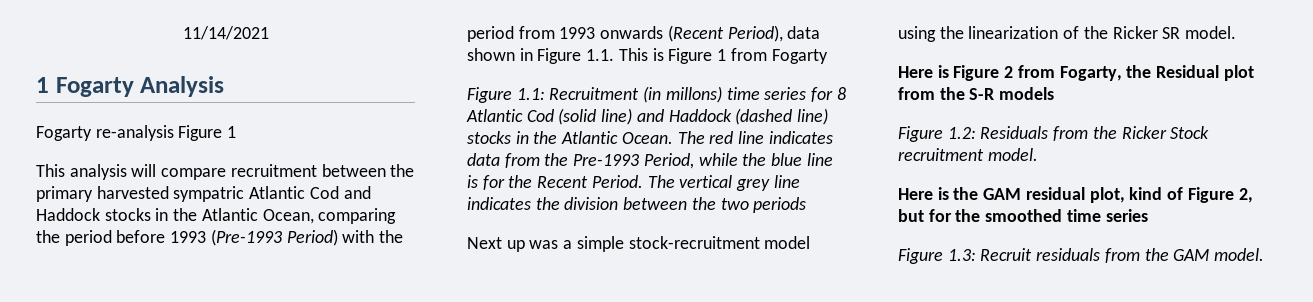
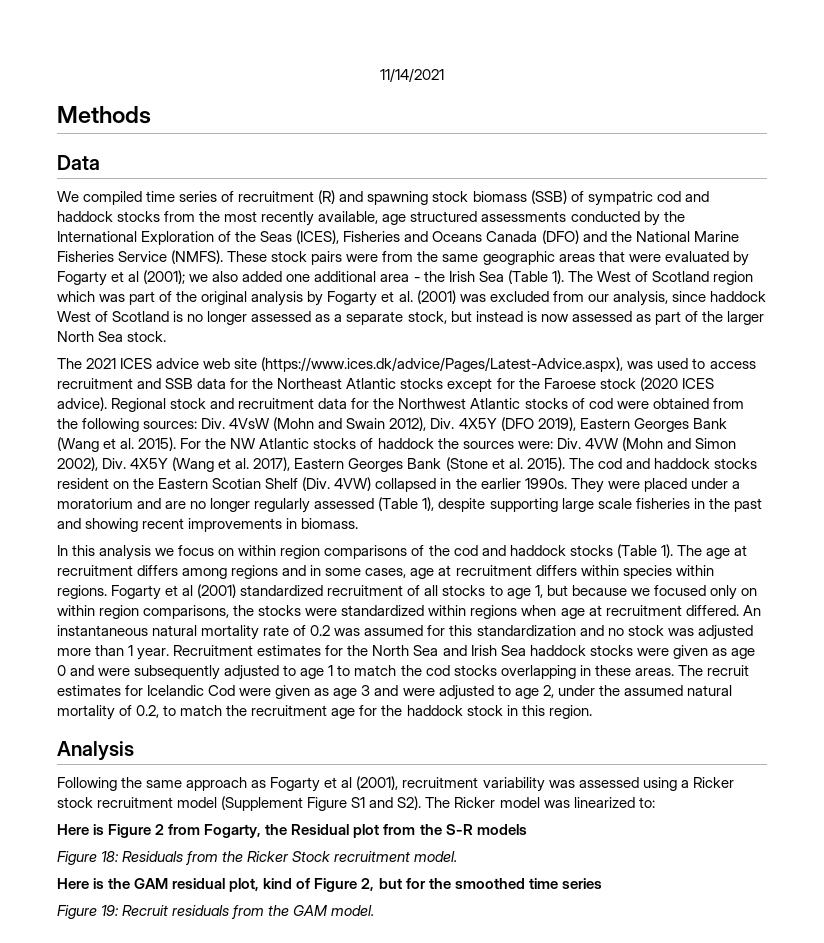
- 1 Fogarty Analysis
- Fogarty re-analysis Figure 1
- This analysis will compare recruitment between the primary harvested sympatric Atlantic Cod and Haddock stocks in the Atlantic Ocean, comparing the period before 1993 (Pre-1993 Period) with the period from 1993 onwards (Recent Period), data shown in Figure 1.1. This is Figure 1 from Fogarty
- Figure 1.1: Recruitment (in millons) time series for 8 Atlantic Cod (solid line) and Haddock (dashed line) stocks in the Atlantic Ocean. The red line indicates data from the Pre-1993 Period, while the blue line is for the Recent Period. The vertical grey line indicates the division between the two periods
- Next up was a simple stock-recruitment model using the linearization of the Ricker SR model.
+ Methods
+ Data
+ We compiled time series of recruitment (R) and spawning stock biomass (SSB) of sympatric cod and haddock stocks from the most recently available, age structured assessments conducted by the International Exploration of the Seas (ICES), Fisheries and Oceans Canada (DFO) and the National Marine Fisheries Service (NMFS). These stock pairs were from the same geographic areas that were evaluated by Fogarty et al (2001); we also added one additional area - the Irish Sea (Table 1). The West of Scotland region which was part of the original analysis by Fogarty et al. (2001) was excluded from our analysis, since haddock West of Scotland is no longer assessed as a separate stock, but instead is now assessed as part of the larger North Sea stock.
+ The 2021 ICES advice web site (https://www.ices.dk/advice/Pages/Latest-Advice.aspx), was used to access recruitment and SSB data for the Northeast Atlantic stocks except for the Faroese stock (2020 ICES advice). Regional stock and recruitment data for the Northwest Atlantic stocks of cod were obtained from the following sources: Div. 4VsW (Mohn and Swain 2012), Div. 4X5Y (DFO 2019), Eastern Georges Bank (Wang et al. 2015). For the NW Atlantic stocks of haddock the sources were: Div. 4VW (Mohn and Simon 2002), Div. 4X5Y (Wang et al. 2017), Eastern Georges Bank (Stone et al. 2015). The cod and haddock stocks resident on the Eastern Scotian Shelf (Div. 4VW) collapsed in the earlier 1990s. They were placed under a moratorium and are no longer regularly assessed (Table 1), despite supporting large scale fisheries in the past and showing recent improvements in biomass.
+ In this analysis we focus on within region comparisons of the cod and haddock stocks (Table 1). The age at recruitment differs among regions and in some cases, age at recruitment differs within species within regions. Fogarty et al (2001) standardized recruitment of all stocks to age 1, but because we focused only on within region comparisons, the stocks were standardized within regions when age at recruitment differed. An instantaneous natural mortality rate of 0.2 was assumed for this standardization and no stock was adjusted more than 1 year. Recruitment estimates for the North Sea and Irish Sea haddock stocks were given as age 0 and were subsequently adjusted to age 1 to match the cod stocks overlapping in these areas. The recruit estimates for Icelandic Cod were given as age 3 and were adjusted to age 2, under the assumed natural mortality of 0.2, to match the recruitment age for the haddock stock in this region.
+ Analysis
+ Following the same approach as Fogarty et al (2001), recruitment variability was assessed using a Ricker stock recruitment model (Supplement Figure S1 and S2). The Ricker model was linearized to:
- Figure 1.2: Residuals from the Ricker Stock recruitment model.
+ Figure 18: Residuals from the Ricker Stock recruitment model.
- Figure 1.3: Recruit residuals from the GAM model.
+ Figure 19: Recruit residuals from the GAM model.

